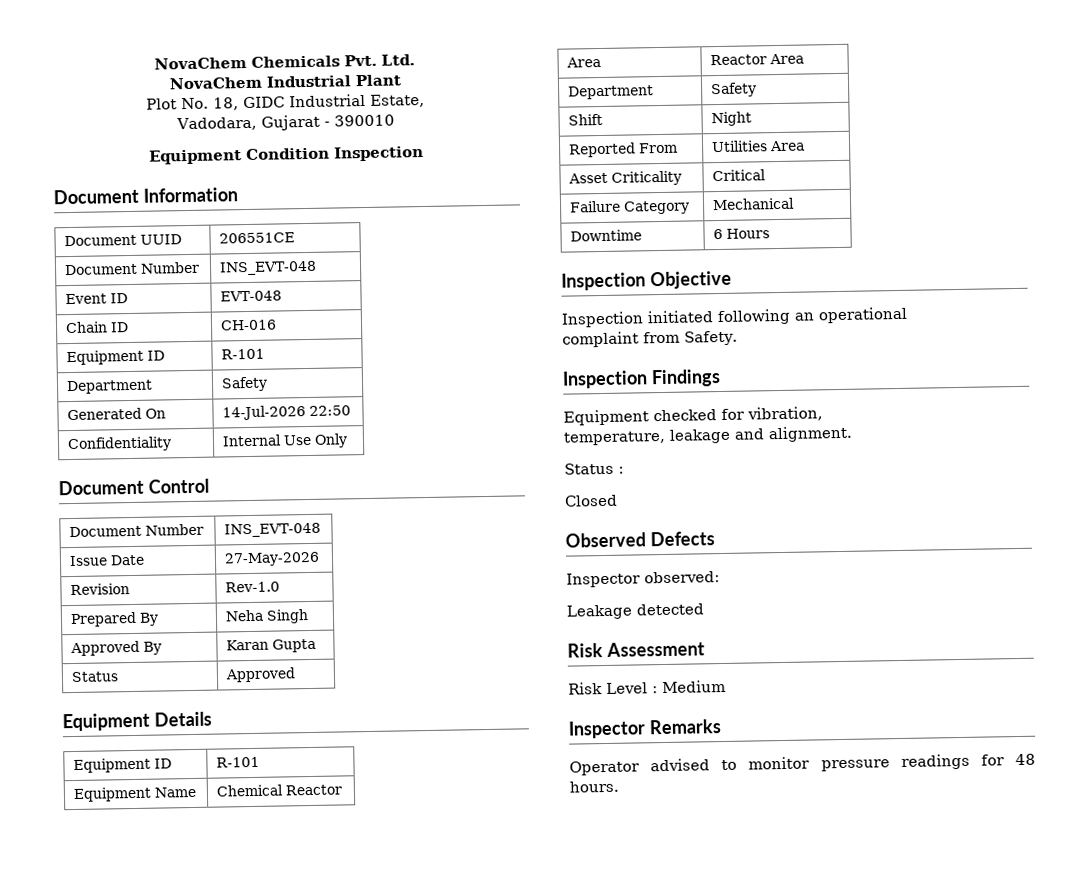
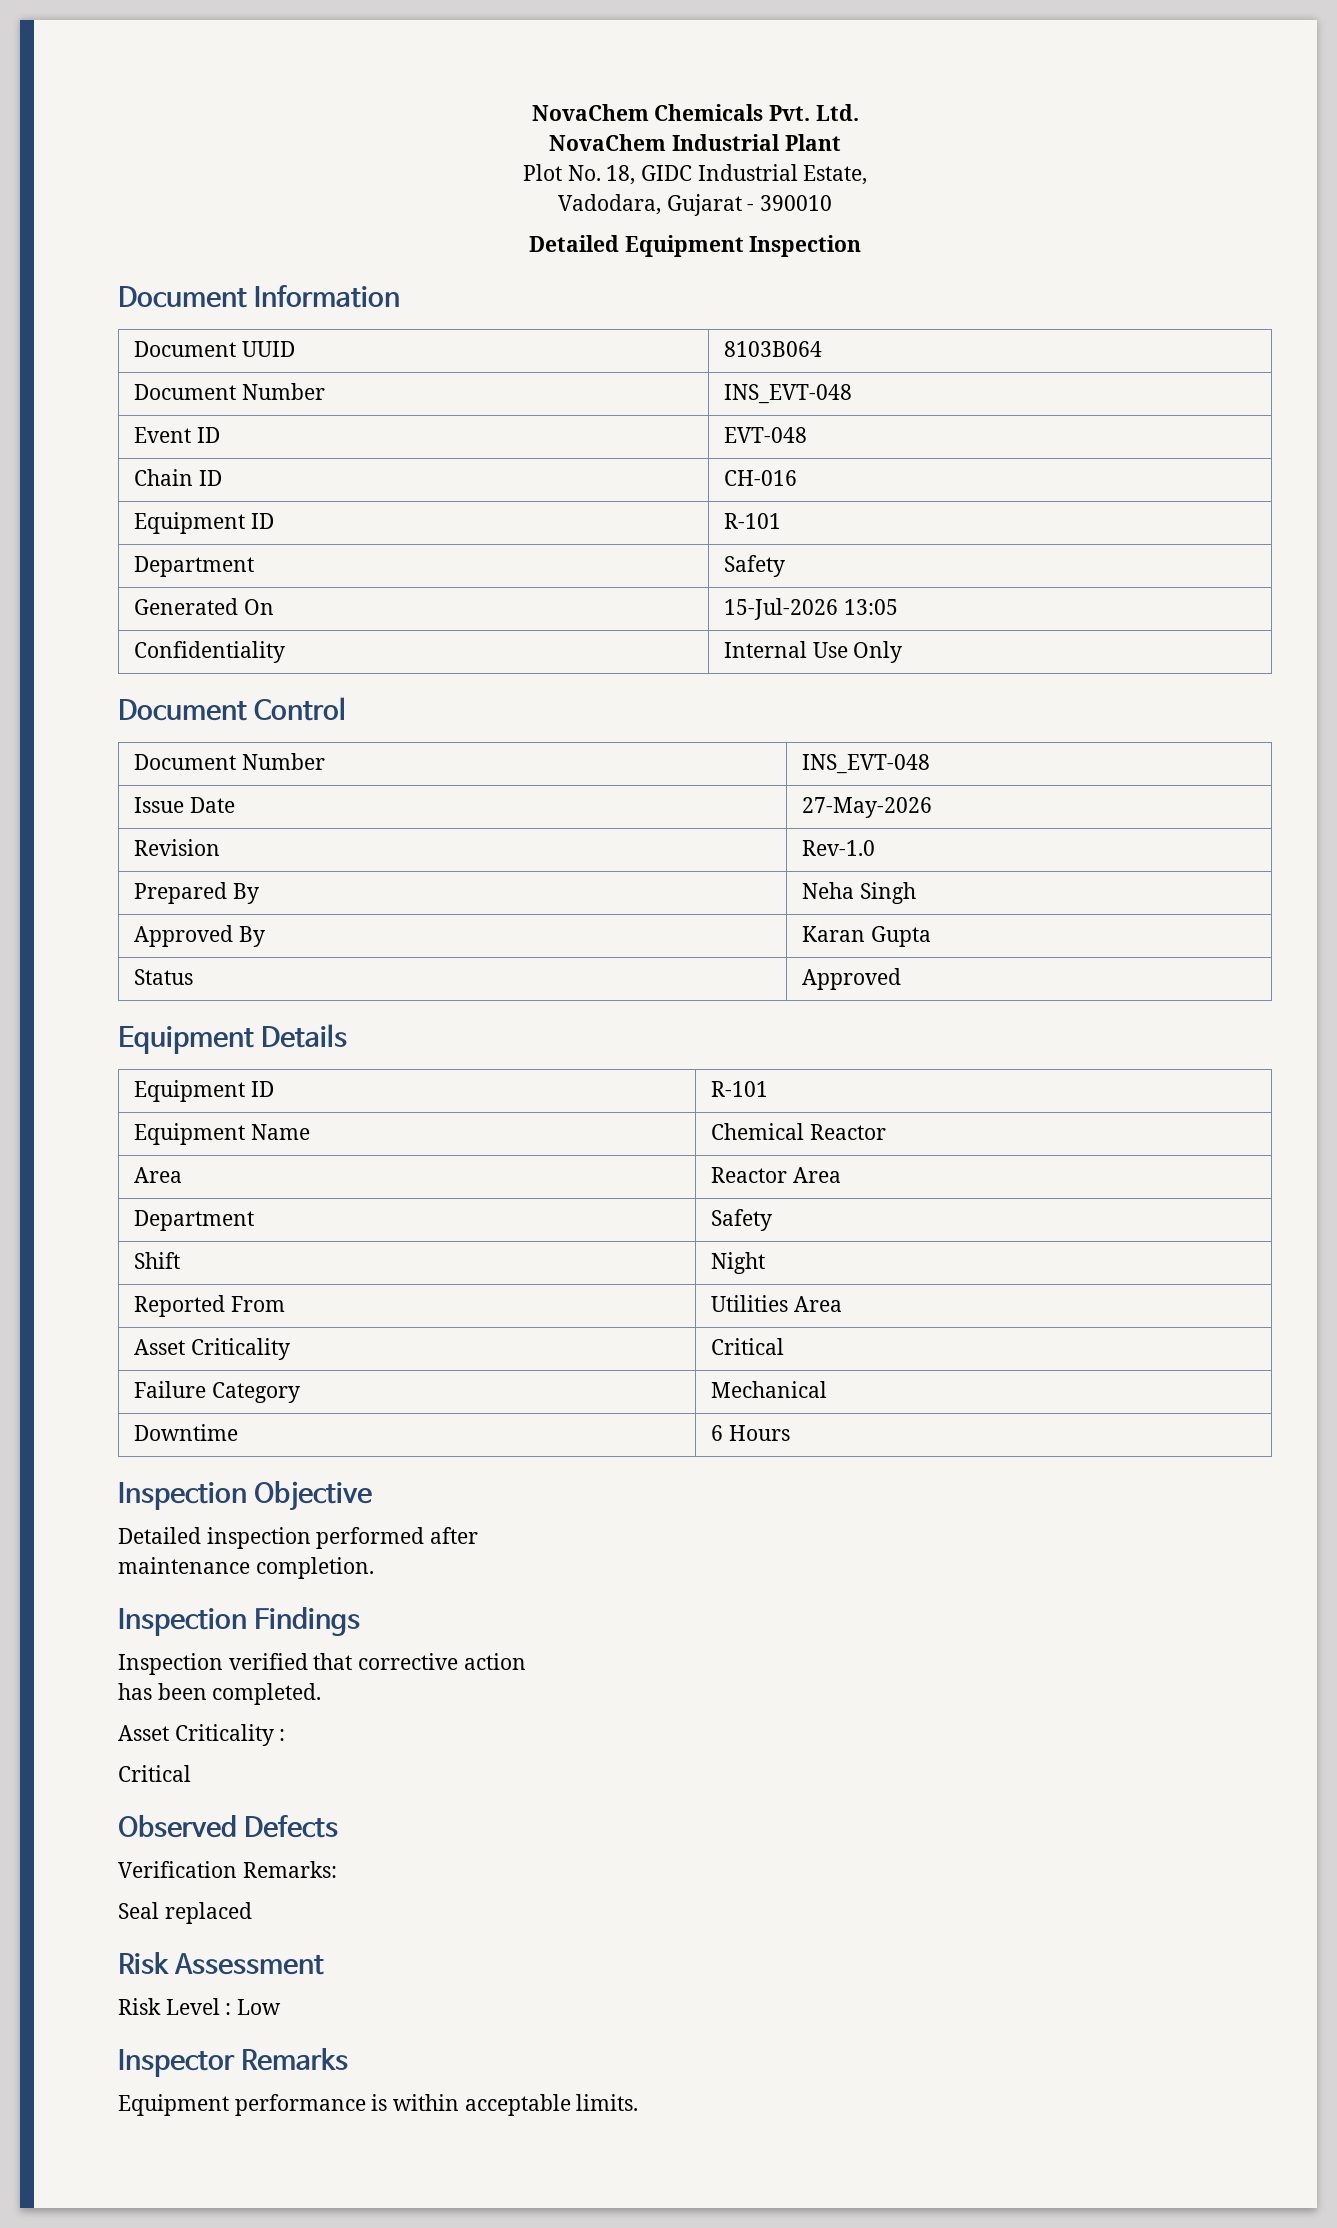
- Equipment Condition Inspection
+ Detailed Equipment Inspection
- Document UUID | 206551CE
+ Document UUID | 8103B064
- Generated On | 14-Jul-2026 22:50
+ Generated On | 15-Jul-2026 13:05
- Inspection initiated following an operational
- complaint from Safety.
+ Detailed inspection performed after
+ maintenance completion.
  Inspection Findings
- Equipment checked for vibration,
- temperature, leakage and alignment.
- Status :
- Closed
+ Inspection verified that corrective action
+ has been completed.
+ Asset Criticality :
+ Critical
- Inspector observed:
- Leakage detected
+ Verification Remarks:
+ Seal replaced
- Risk Level : Medium
+ Risk Level : Low
- Operator advised to monitor pressure readings for 48 hours.
+ Equipment performance is within acceptable limits.

